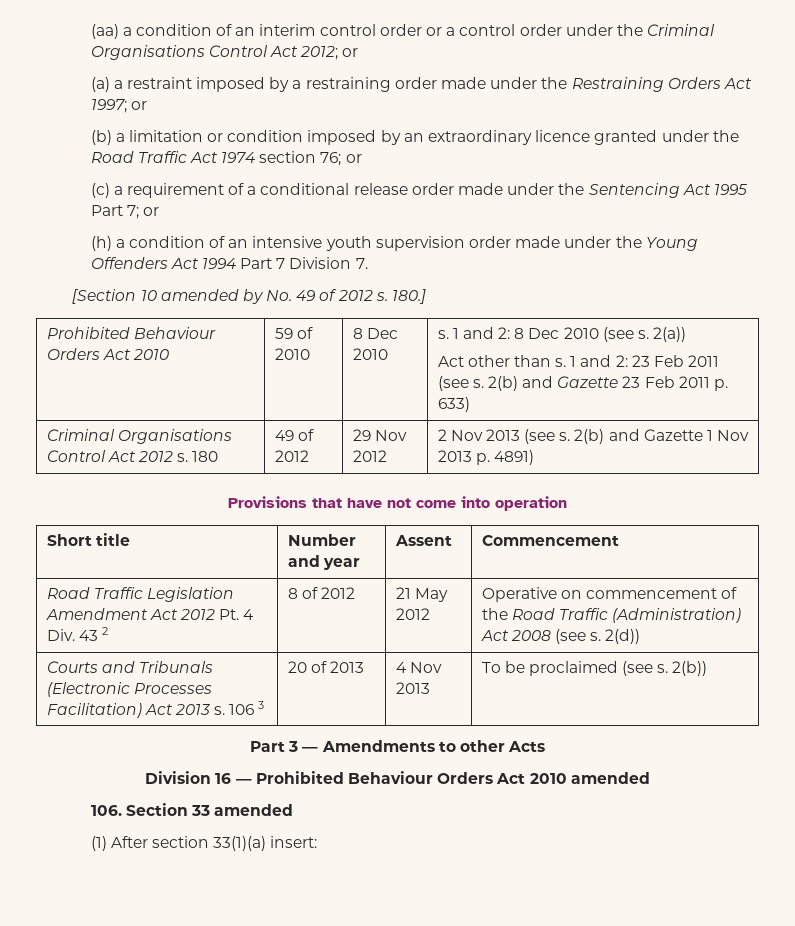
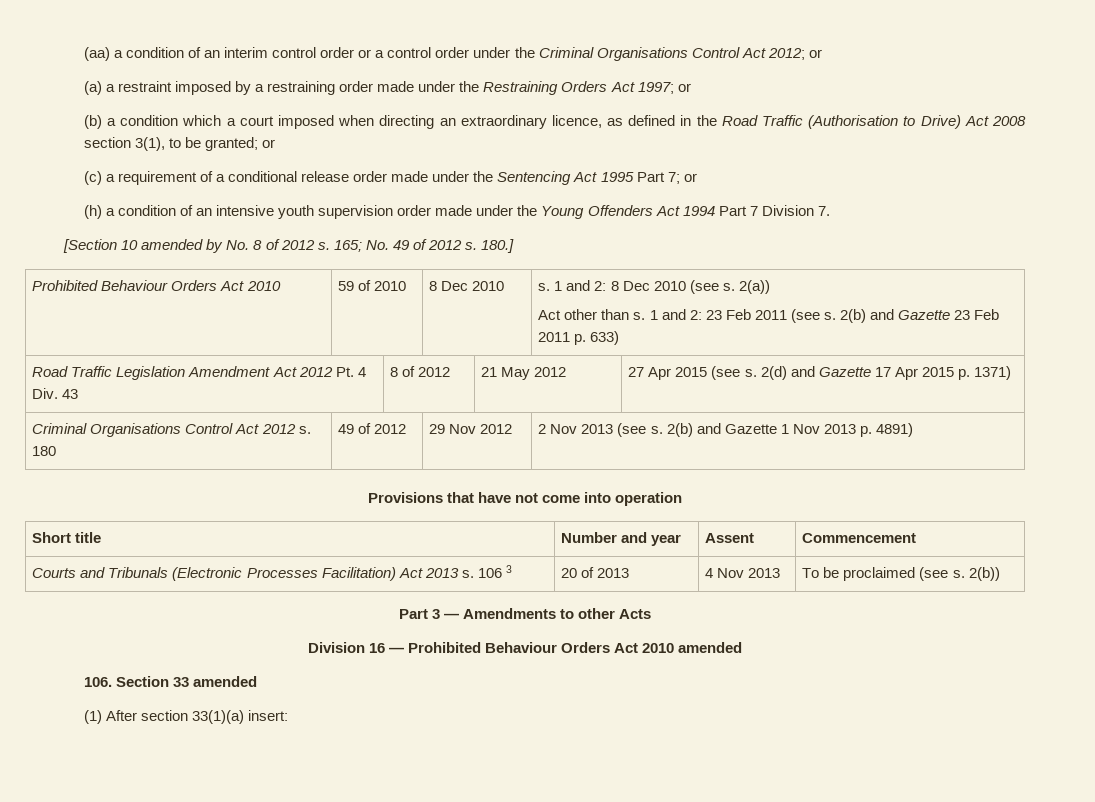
- (b) a limitation or condition imposed by an extraordinary licence granted under the Road Traffic Act 1974 section 76; or
+ (b) a condition which a court imposed when directing an extraordinary licence, as defined in the Road Traffic (Authorisation to Drive) Act 2008 section 3(1), to be granted; or
- [Section 10 amended by No. 49 of 2012 s.
+ [Section 10 amended by No. 8 of 2012 s. 165; No. 49 of 2012 s.
+ Road Traffic Legislation Amendment Act 2012 Pt. 4 Div. 43 | 8 of 2012 | 21 May 2012 | 27 Apr 2015 (see s. 2(d) and Gazette 17 Apr 2015 p. 1371)
- Road Traffic Legislation Amendment Act 2012 Pt. 4 Div. 43 2 | 8 of 2012 | 21 May 2012 | Operative on commencement of the Road Traffic (Administration) Act 2008 (see s. 2(d))

